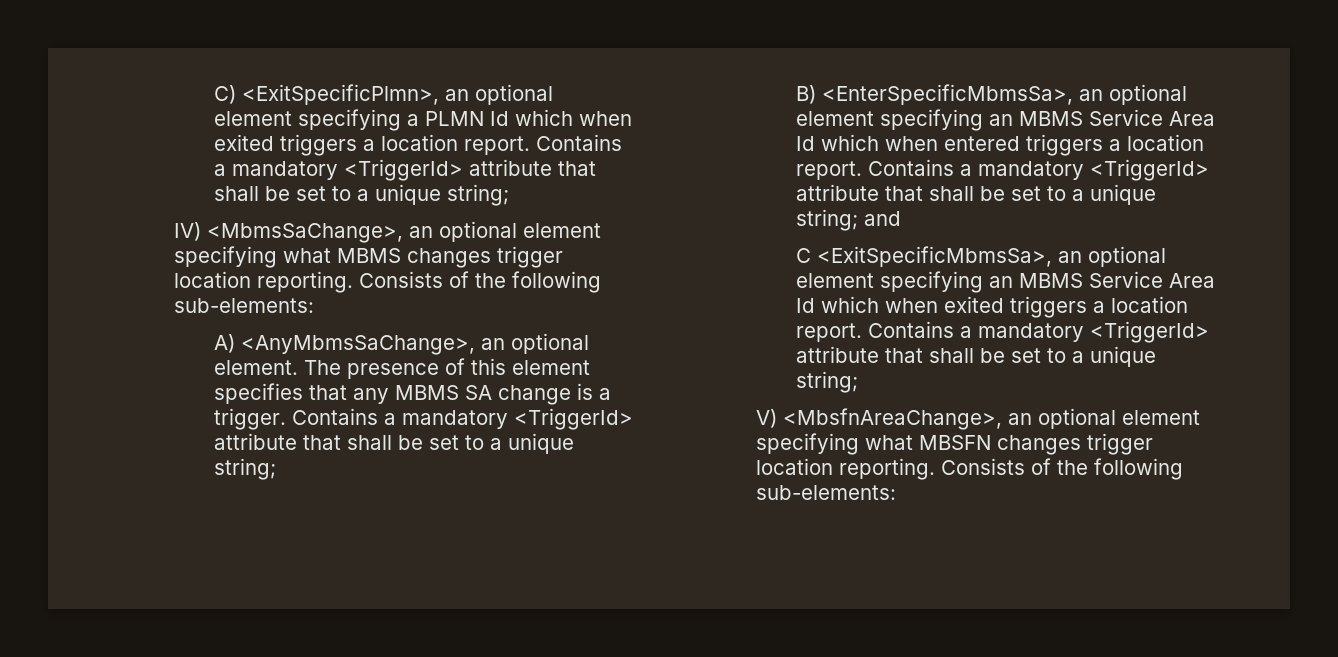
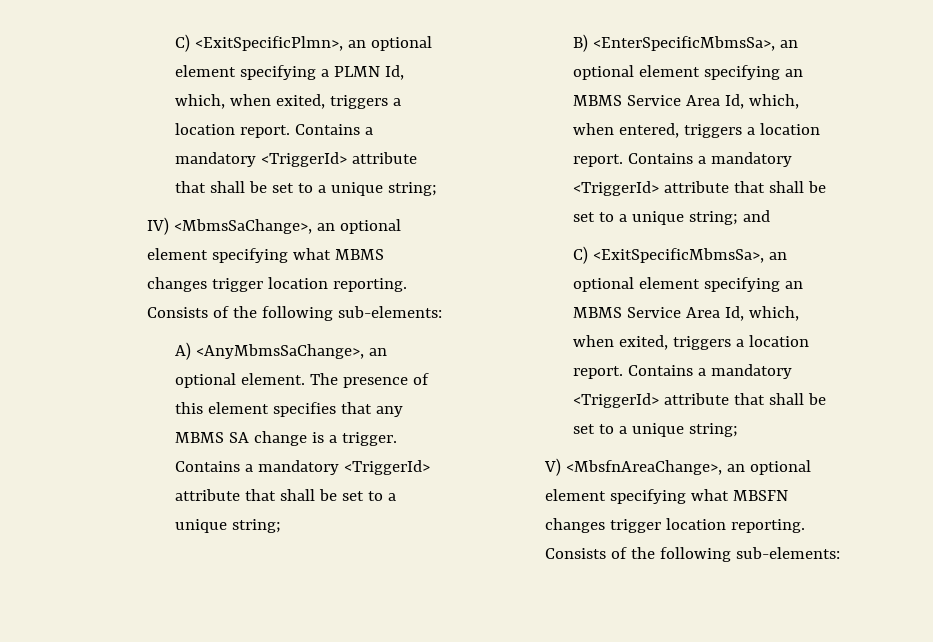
- C) <ExitSpecificPlmn>, an optional element specifying a PLMN Id which when exited triggers a location report.
+ C) <ExitSpecificPlmn>, an optional element specifying a PLMN Id, which, when exited, triggers a location report.
- B) <EnterSpecificMbmsSa>, an optional element specifying an MBMS Service Area Id which when entered triggers a location report.
+ B) <EnterSpecificMbmsSa>, an optional element specifying an MBMS Service Area Id, which, when entered, triggers a location report.
- C <ExitSpecificMbmsSa>, an optional element specifying an MBMS Service Area Id which when exited triggers a location report.
+ C) <ExitSpecificMbmsSa>, an optional element specifying an MBMS Service Area Id, which, when exited, triggers a location report.

